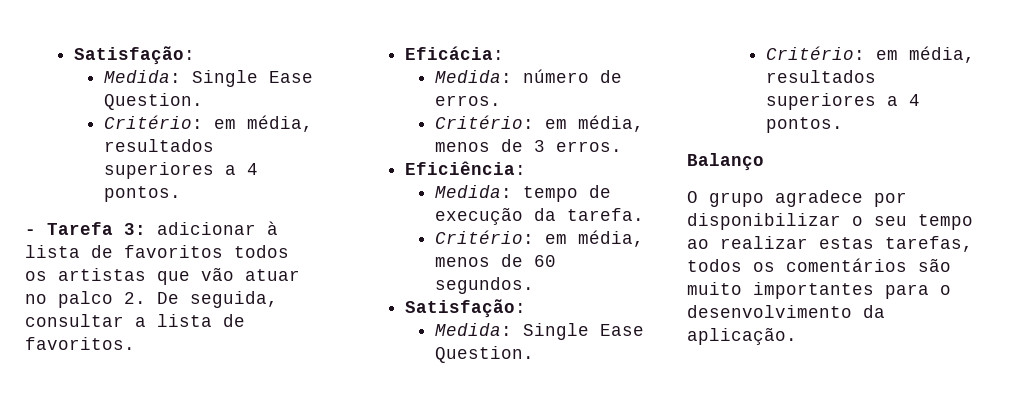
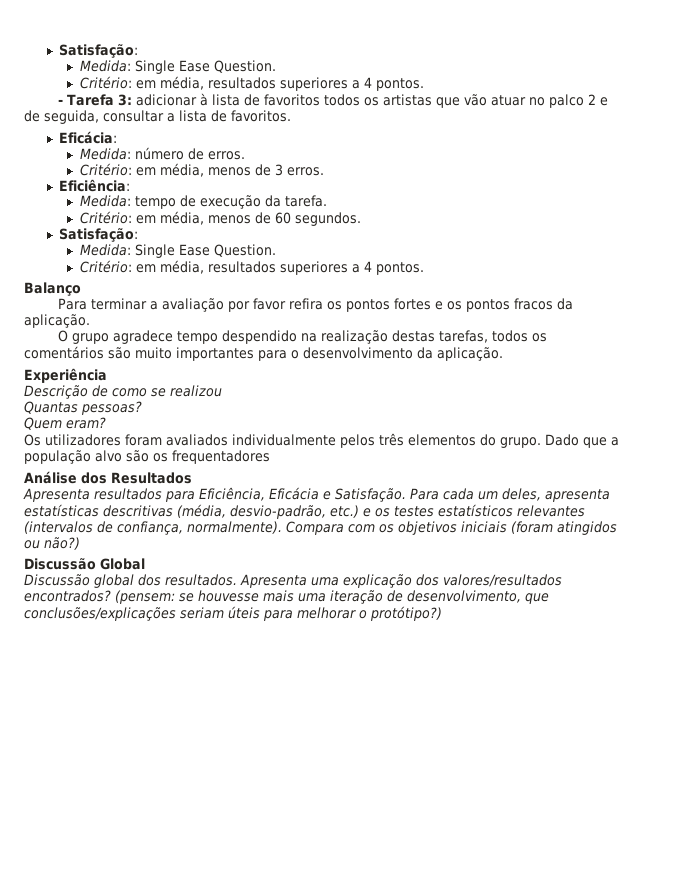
- - Tarefa 3: adicionar à lista de favoritos todos os artistas que vão atuar no palco 2. De seguida, consultar a lista de favoritos.
+ - Tarefa 3: adicionar à lista de favoritos todos os artistas que vão atuar no palco 2 e de seguida, consultar a lista de favoritos.
- O grupo agradece por disponibilizar o seu tempo ao realizar estas tarefas, todos os comentários são muito importantes para o desenvolvimento da aplicação.
+ Para terminar a avaliação por favor refira os pontos fortes e os pontos fracos da aplicação.
+ O grupo agradece tempo despendido na realização destas tarefas, todos os comentários são muito importantes para o desenvolvimento da aplicação.
+ Experiência
+ Descrição de como se realizou
+ Quantas pessoas?
+ Quem eram?
+ Os utilizadores foram avaliados individualmente pelos três elementos do grupo. Dado que a população alvo são os frequentadores
+ Análise dos Resultados
+ Apresenta resultados para Eficiência, Eficácia e Satisfação. Para cada um deles, apresenta estatísticas descritivas (média, desvio-padrão, etc.) e os testes estatísticos relevantes (intervalos de confiança, normalmente). Compara com os objetivos iniciais (foram atingidos ou não?)
+ Discussão Global
+ Discussão global dos resultados. Apresenta uma explicação dos valores/resultados encontrados? (pensem: se houvesse mais uma iteração de desenvolvimento, que conclusões/explicações seriam úteis para melhorar o protótipo?)

